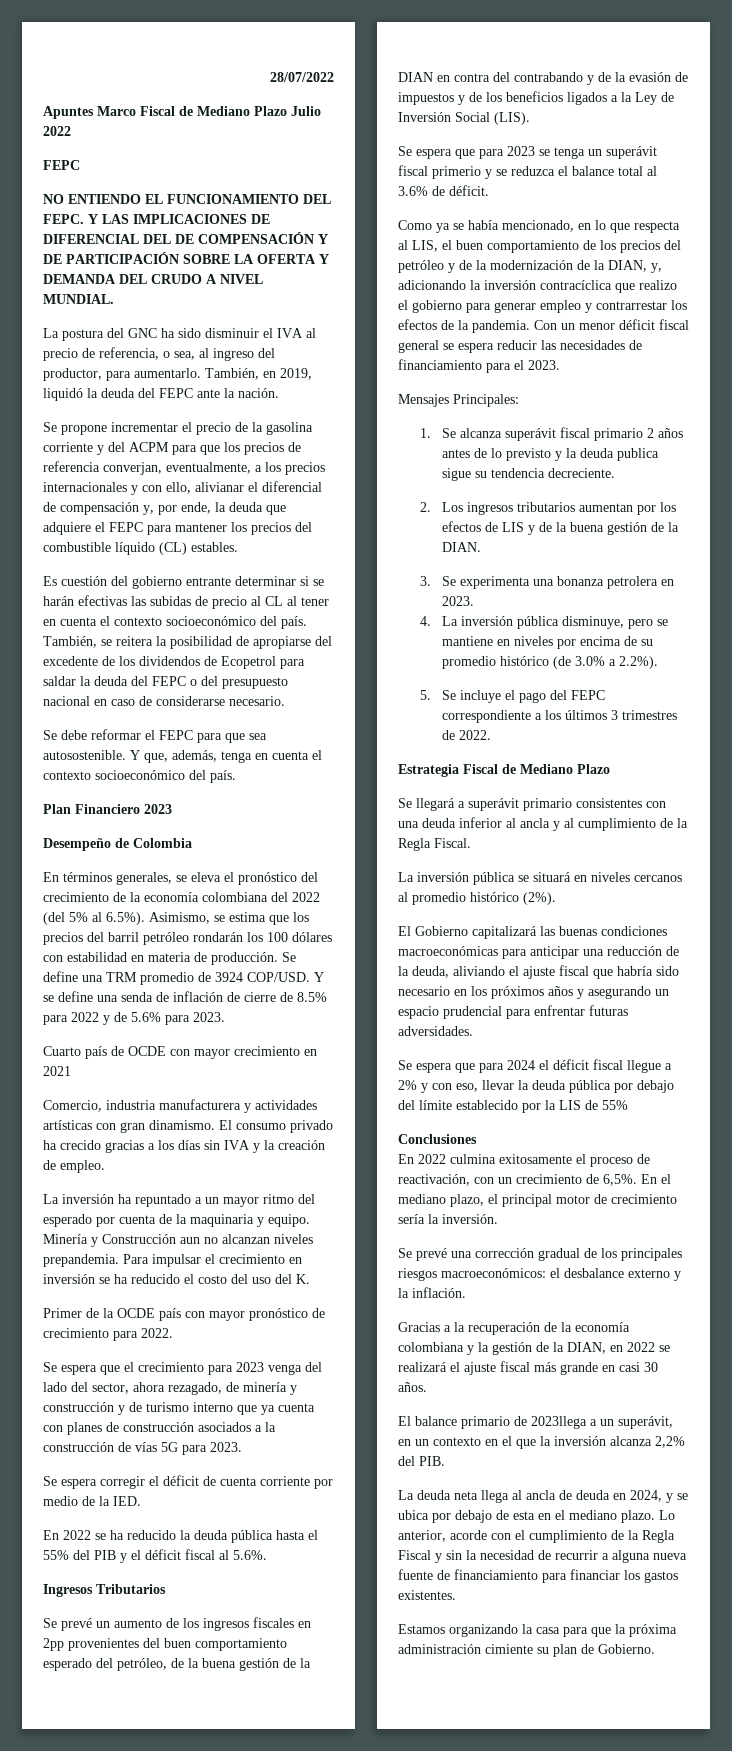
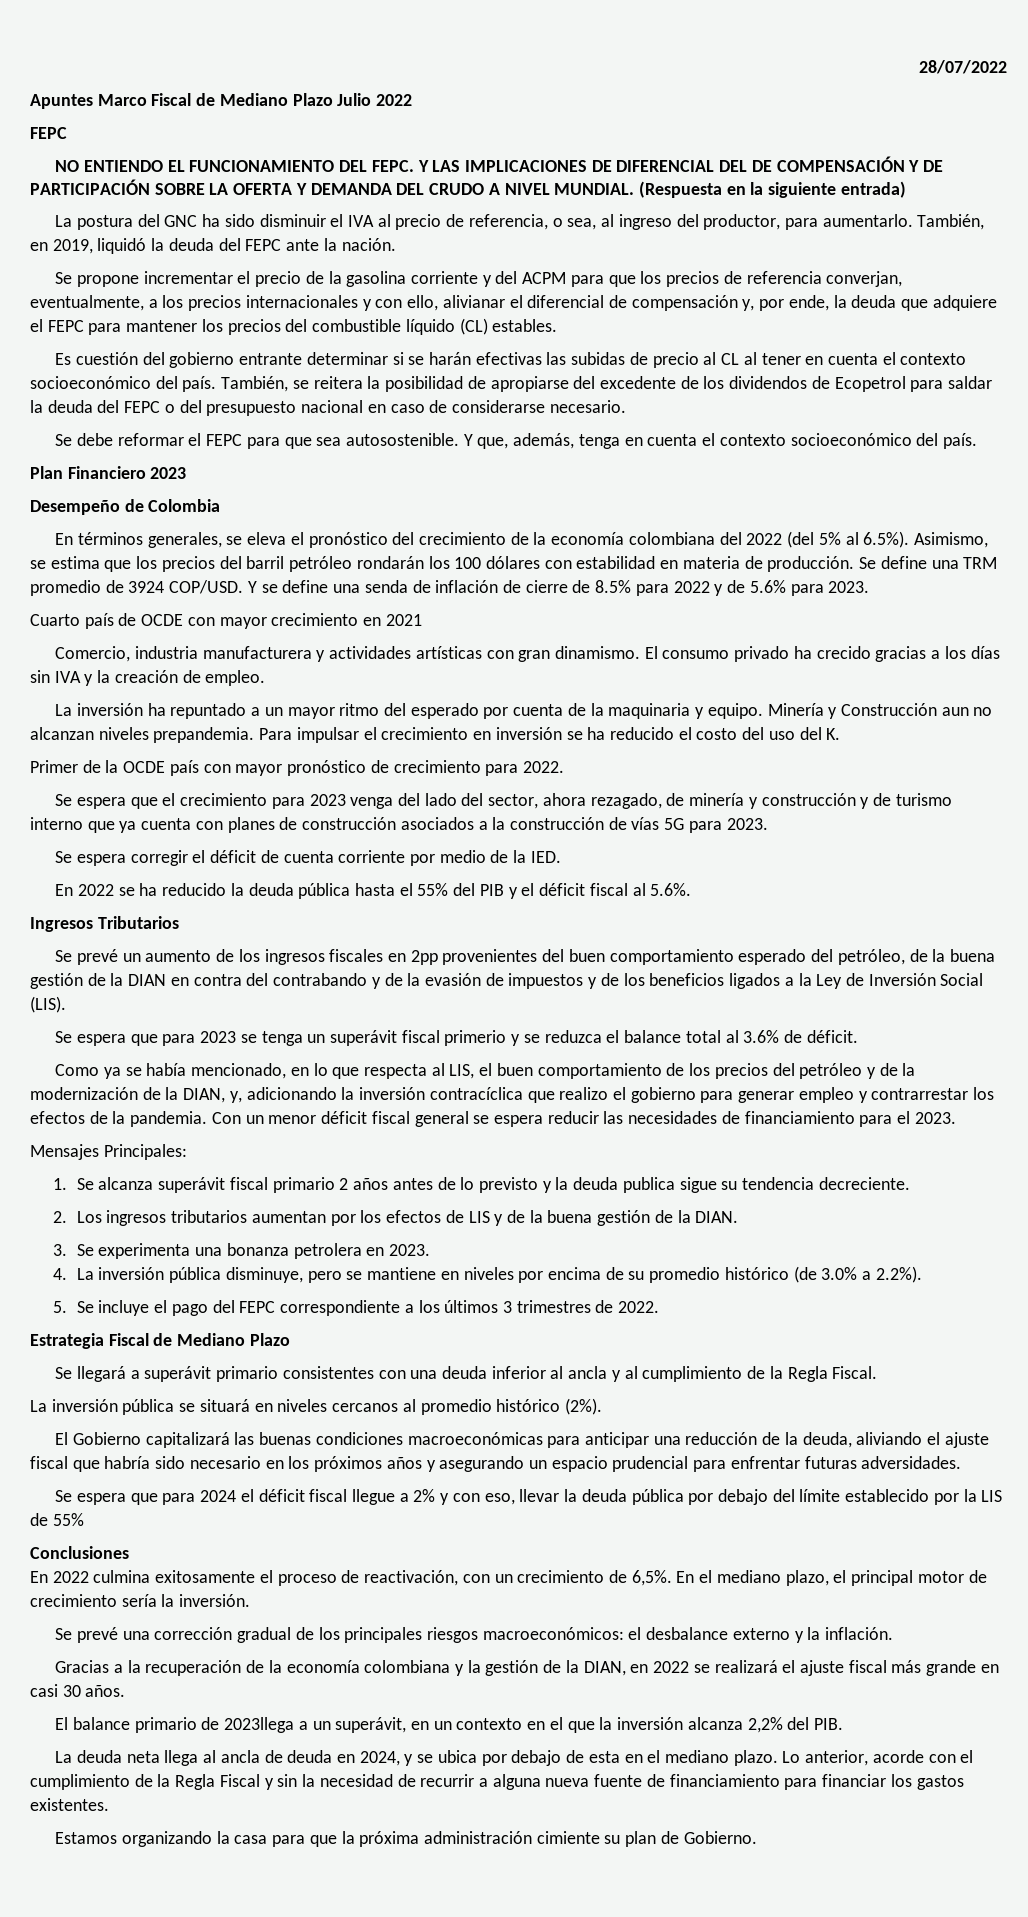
+ (Respuesta en la siguiente entrada)

